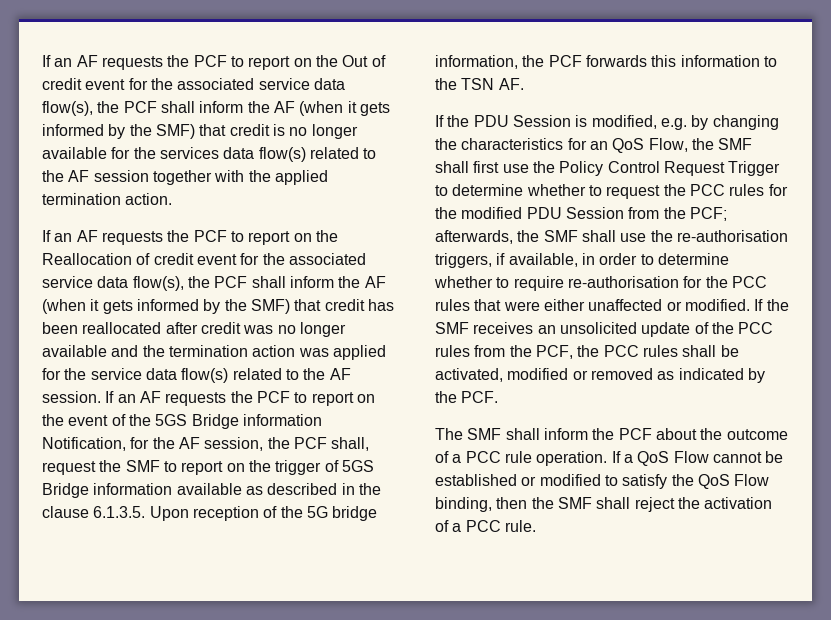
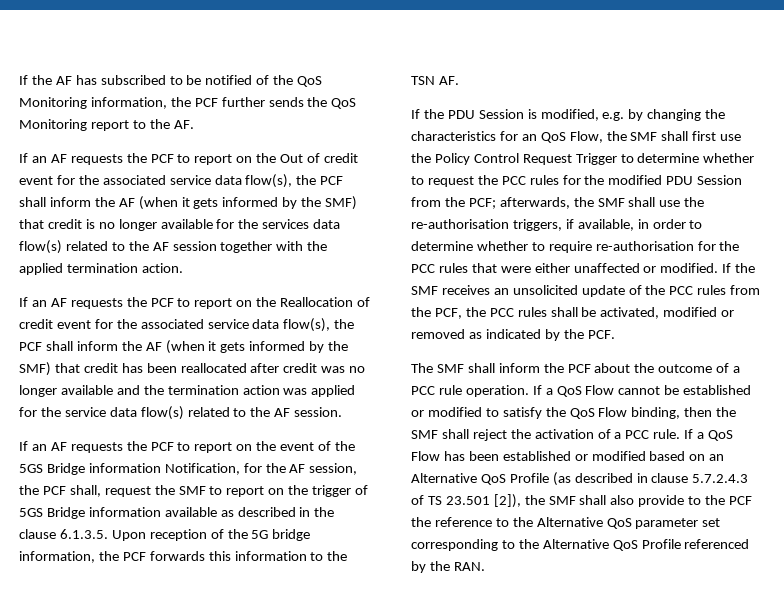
+ If the AF has subscribed to be notified of the QoS Monitoring information, the PCF further sends the QoS Monitoring report to the AF.
- If an AF requests the PCF to report on the Reallocation of credit event for the associated service data flow(s), the PCF shall inform the AF (when it gets informed by the SMF) that credit has been reallocated after credit was no longer available and the termination action was applied for the service data flow(s) related to the AF session. If an AF requests the PCF to report on the event of the 5GS Bridge information Notification, for the AF session, the PCF shall, request the SMF to report on the trigger of 5GS Bridge information available as described in the clause 6.1.3.5. Upon reception of the 5G bridge information, the PCF forwards this information to the TSN AF.
+ If an AF requests the PCF to report on the Reallocation of credit event for the associated service data flow(s), the PCF shall inform the AF (when it gets informed by the SMF) that credit has been reallocated after credit was no longer available and the termination action was applied for the service data flow(s) related to the AF session.
+ If an AF requests the PCF to report on the event of the 5GS Bridge information Notification, for the AF session, the PCF shall, request the SMF to report on the trigger of 5GS Bridge information available as described in the clause 6.1.3.5. Upon reception of the 5G bridge information, the PCF forwards this information to the TSN AF.
+ If a QoS Flow has been established or modified based on an Alternative QoS Profile (as described in clause 5.7.2.4.3 of TS 23.501 [2]), the SMF shall also provide to the PCF the reference to the Alternative QoS parameter set corresponding to the Alternative QoS Profile referenced by the RAN.

